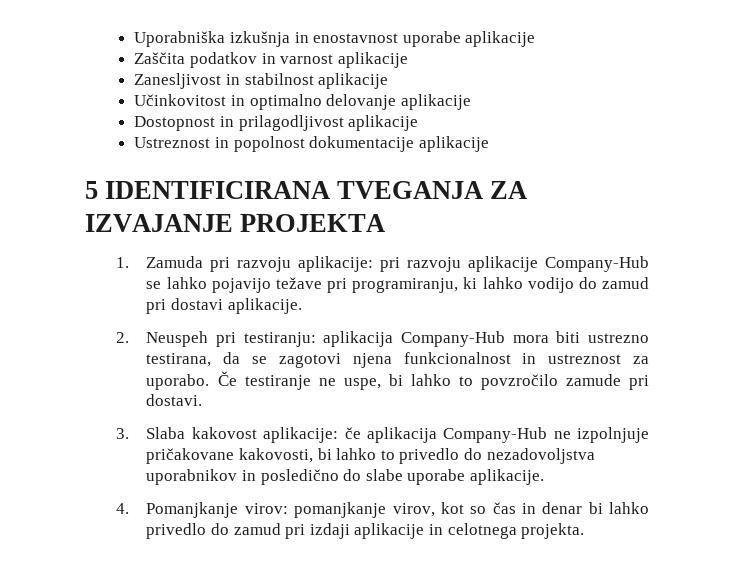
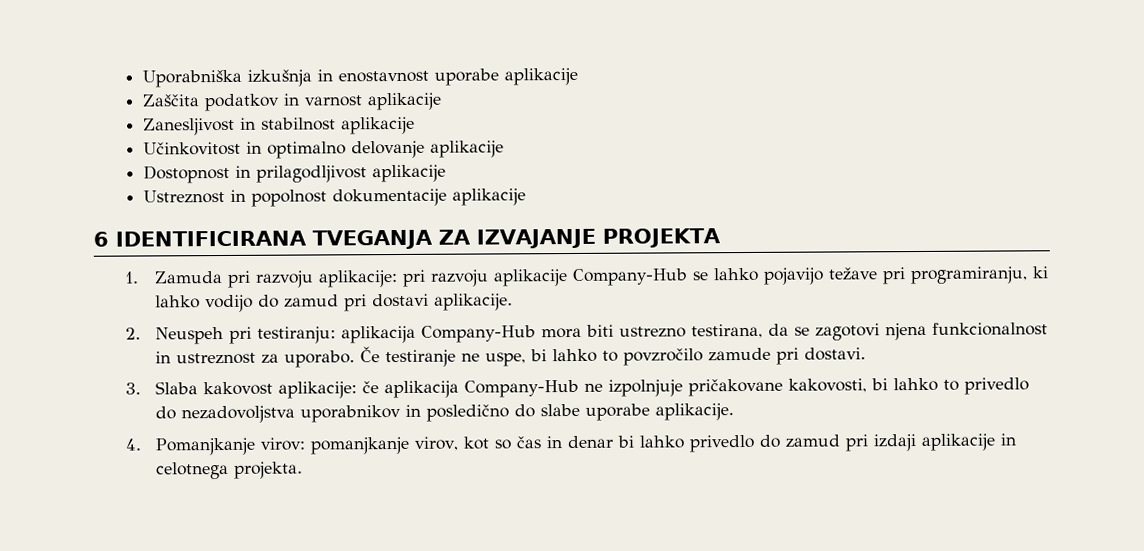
- 5 IDENTIFICIRANA TVEGANJA ZA IZVAJANJE PROJEKTA
+ 6 IDENTIFICIRANA TVEGANJA ZA IZVAJANJE PROJEKTA

